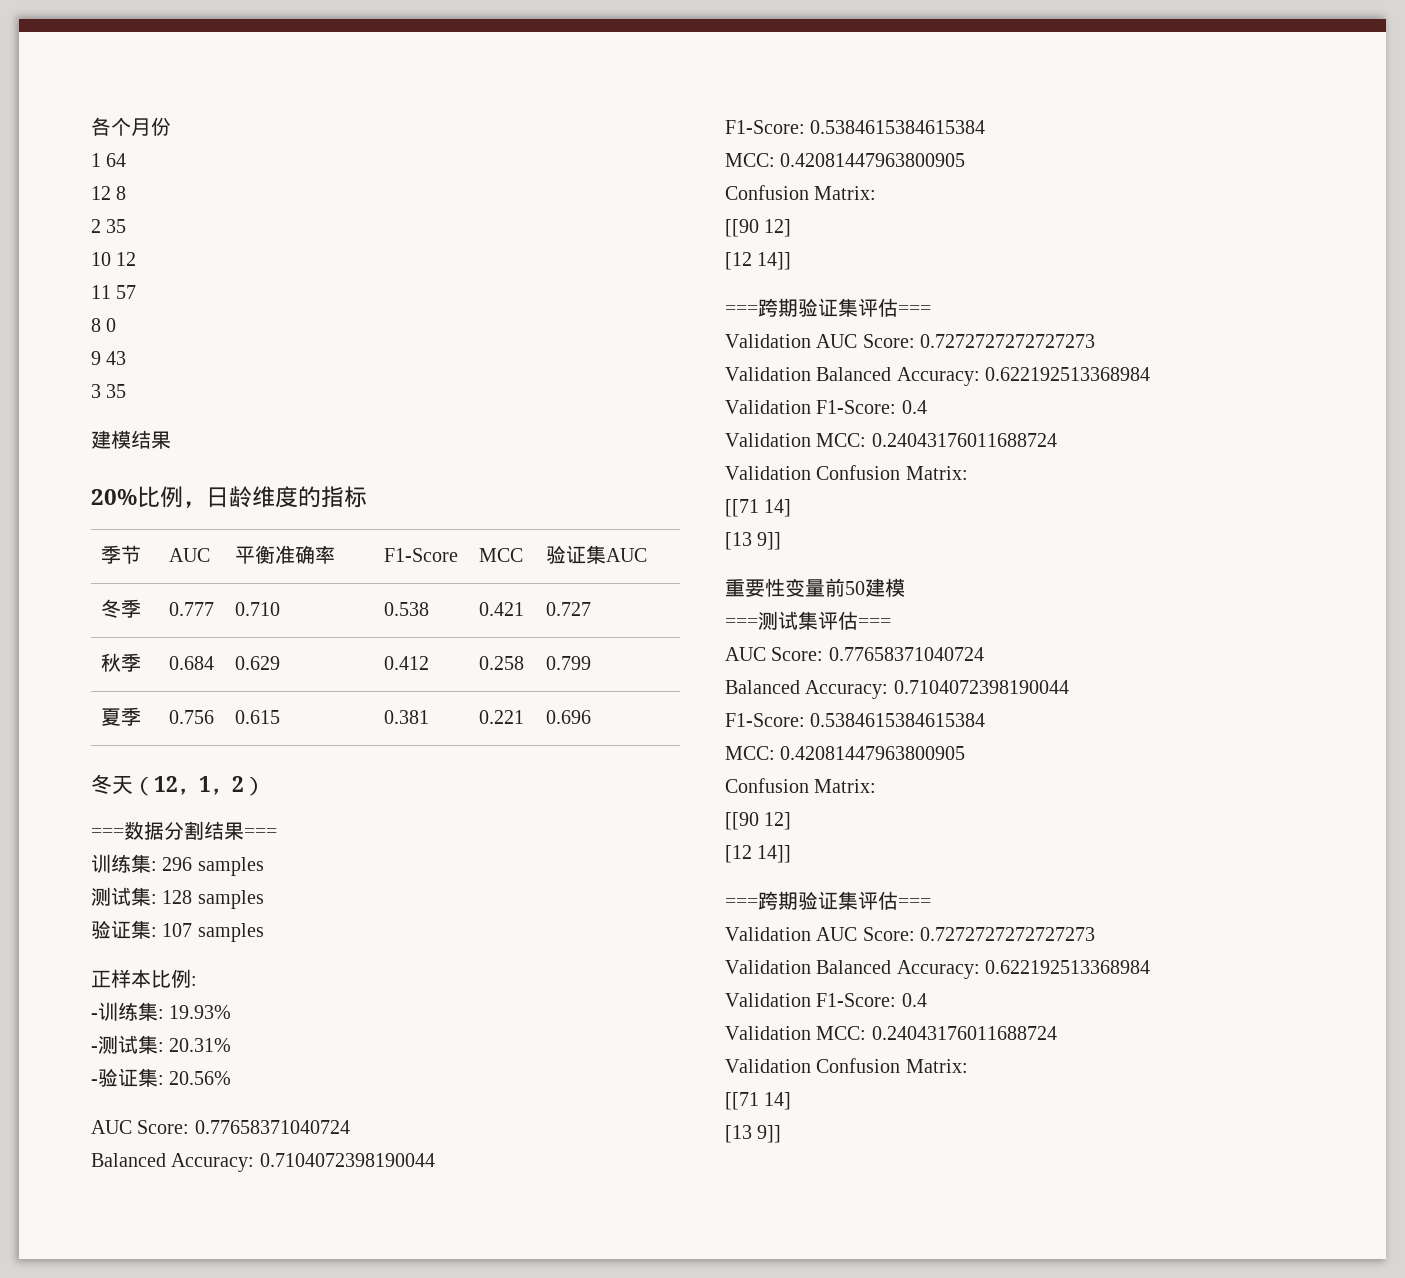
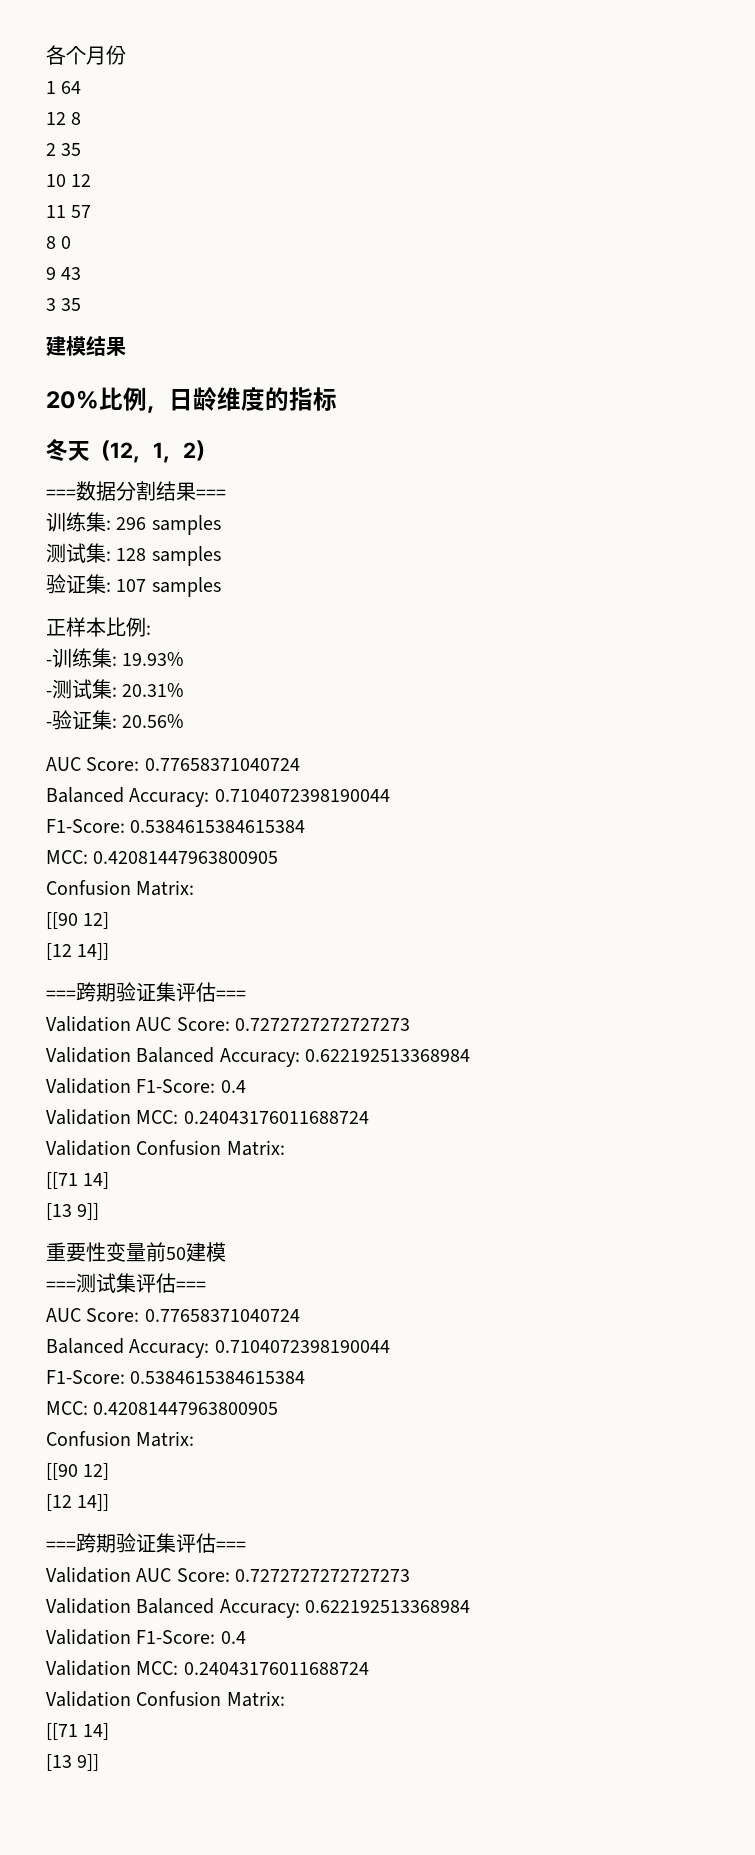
- 季节 | AUC | 平衡准确率 | F1-Score | MCC | 验证集AUC
- 冬季 | 0.777 | 0.710 | 0.538 | 0.421 | 0.727
- 秋季 | 0.684 | 0.629 | 0.412 | 0.258 | 0.799
- 夏季 | 0.756 | 0.615 | 0.381 | 0.221 | 0.696

